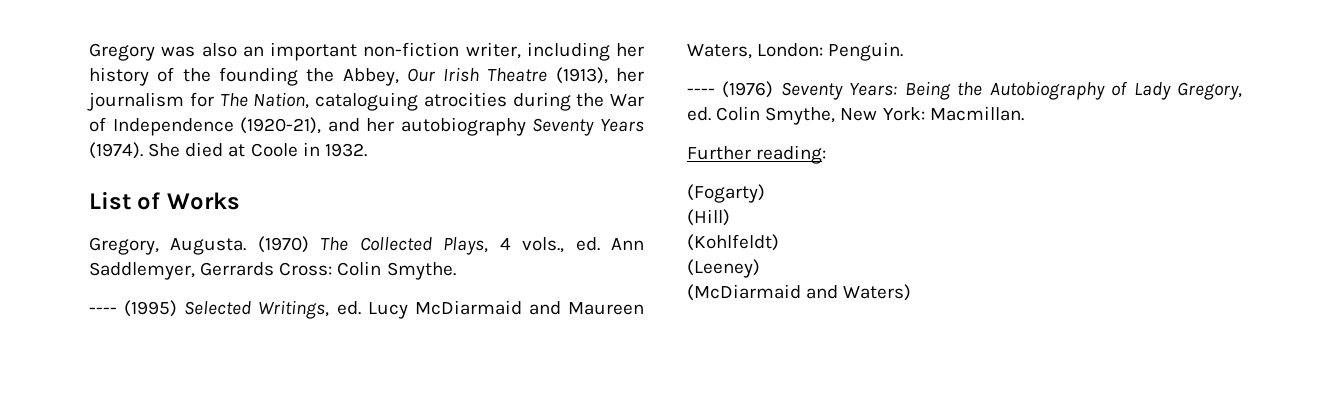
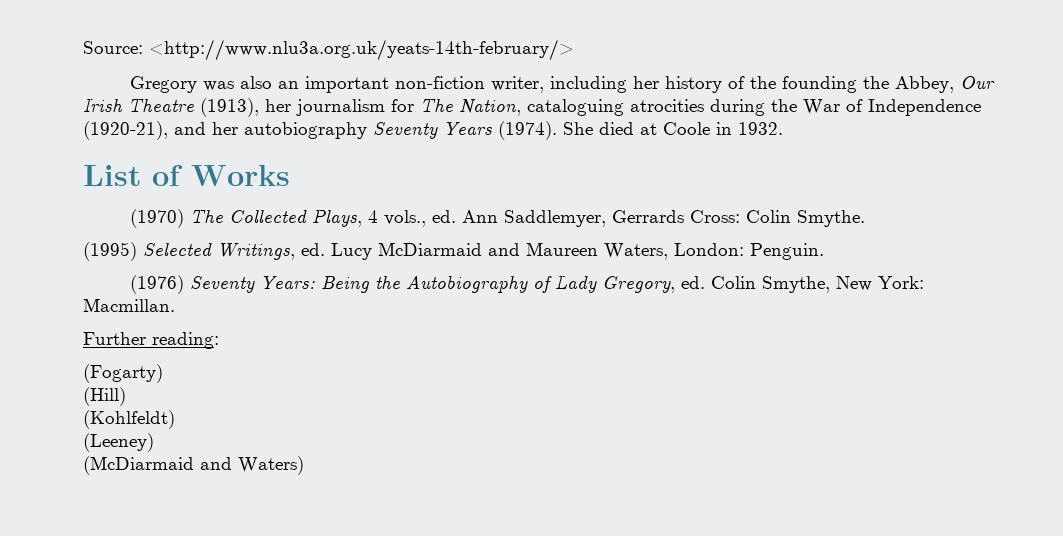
+ Source: <http://www.nlu3a.org.uk/yeats-14th-february/>
- Gregory, Augusta.
- ---- (1995) Selected Writings, ed. Lucy McDiarmaid and Maureen Waters, London: Penguin.
+ (1995) Selected Writings, ed. Lucy McDiarmaid and Maureen Waters, London: Penguin.
- ---- (1976) Seventy Years: Being the Autobiography of Lady Gregory, ed. Colin Smythe, New York: Macmillan.
+ (1976) Seventy Years: Being the Autobiography of Lady Gregory, ed. Colin Smythe, New York: Macmillan.

